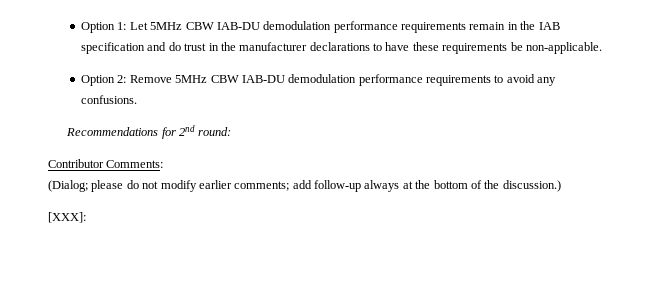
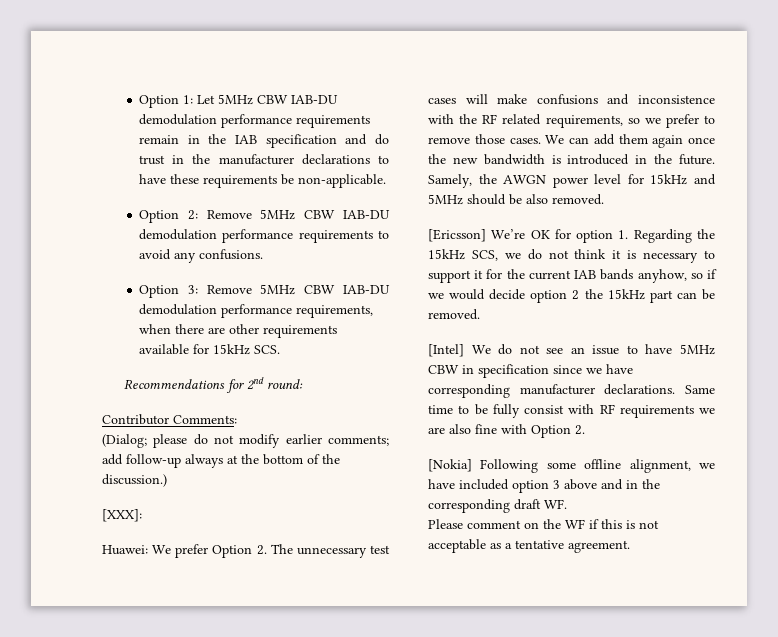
+ Option 3: Remove 5MHz CBW IAB-DU demodulation performance requirements, when there are other requirements available for 15kHz SCS.
+ Huawei: We prefer Option 2. The unnecessary test cases will make confusions and inconsistence with the RF related requirements, so we prefer to remove those cases. We can add them again once the new bandwidth is introduced in the future. Samely, the AWGN power level for 15kHz and 5MHz should be also removed.
+ [Ericsson] We’re OK for option 1. Regarding the 15kHz SCS, we do not think it is necessary to support it for the current IAB bands anyhow, so if we would decide option 2 the 15kHz part can be removed.
+ [Intel] We do not see an issue to have 5MHz CBW in specification since we have corresponding manufacturer declarations. Same time to be fully consist with RF requirements we are also fine with Option 2.
+ [Nokia] Following some offline alignment, we have included option 3 above and in the corresponding draft WF.
+ Please comment on the WF if this is not acceptable as a tentative agreement.

